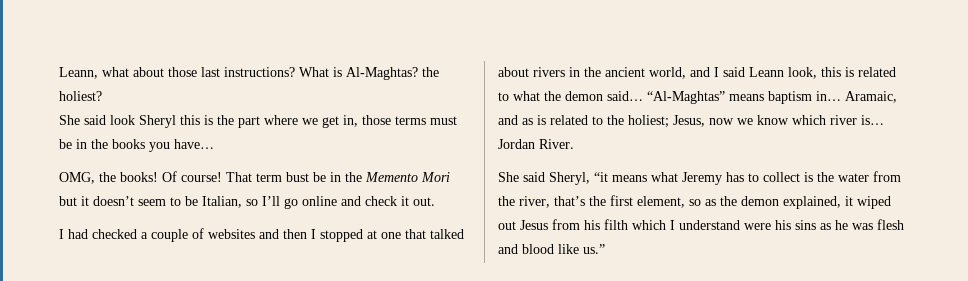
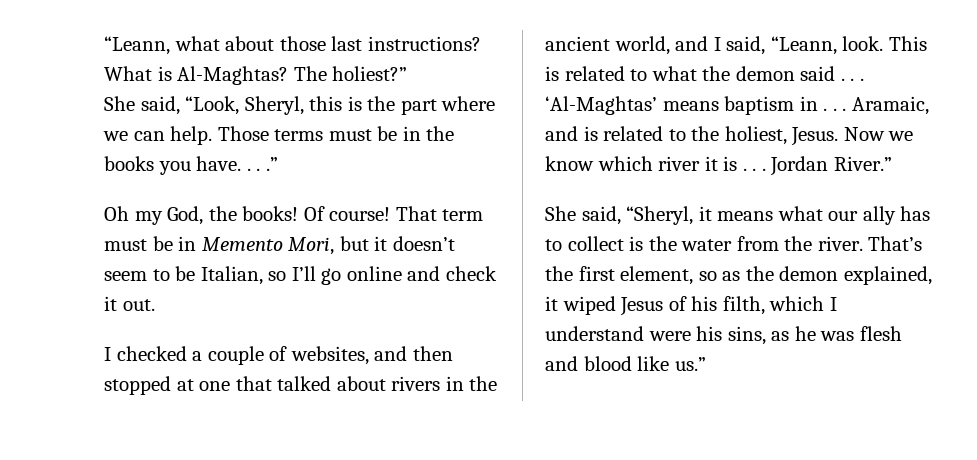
- Leann, what about those last instructions?
+ “Leann, what about those last instructions?
- What is Al-Maghtas? the holiest?
- She said look Sheryl this is the part where we get in, those terms must be in the books you have…
- OMG, the books!
+ What is Al-Maghtas? The holiest?”
+ She said, “Look, Sheryl, this is the part where we can help. Those terms must be in the books you have. . . .”
+ Oh my God, the books!
- That term bust be in the Memento Mori but it doesn’t seem to be Italian, so I’ll go online and check it out.
+ That term must be in Memento Mori, but it doesn’t seem to be Italian, so I’ll go online and check it out.
- I had checked a couple of websites and then I stopped at one that talked about rivers in the ancient world, and I said Leann look, this is related to what the demon said… “Al-Maghtas” means baptism in…
+ I checked a couple of websites, and then stopped at one that talked about rivers in the ancient world, and I said, “Leann, look. This is related to what the demon said . . . ‘Al-Maghtas’ means baptism in . . .
- Aramaic, and as is related to the holiest; Jesus, now we know which river is… Jordan River.
- She said Sheryl, “it means what Jeremy has to collect is the water from the river, that’s the first element, so as the demon explained, it wiped out Jesus from his filth which I understand were his sins as he was flesh and blood like us.”
+ Aramaic, and is related to the holiest, Jesus. Now we know which river it is . . . Jordan River.”
+ She said, “Sheryl, it means what our ally has to collect is the water from the river. That’s the first element, so as the demon explained, it wiped Jesus of his filth, which I understand were his sins, as he was flesh and blood like us.”

